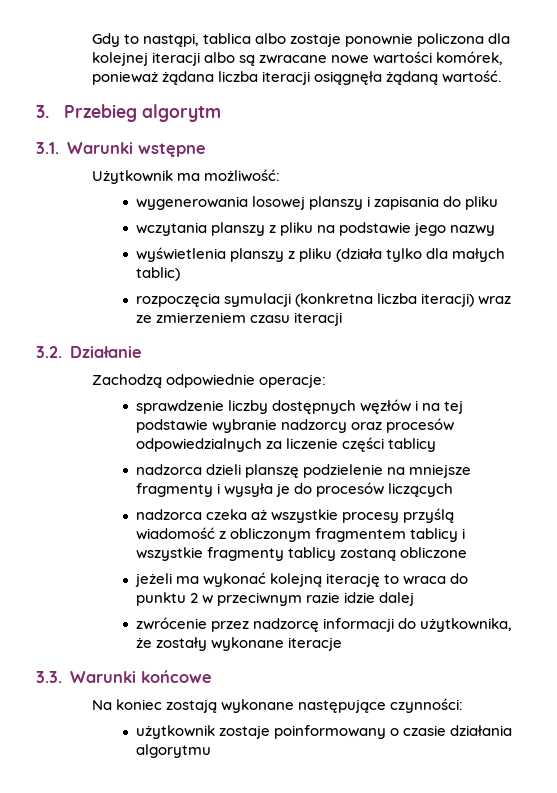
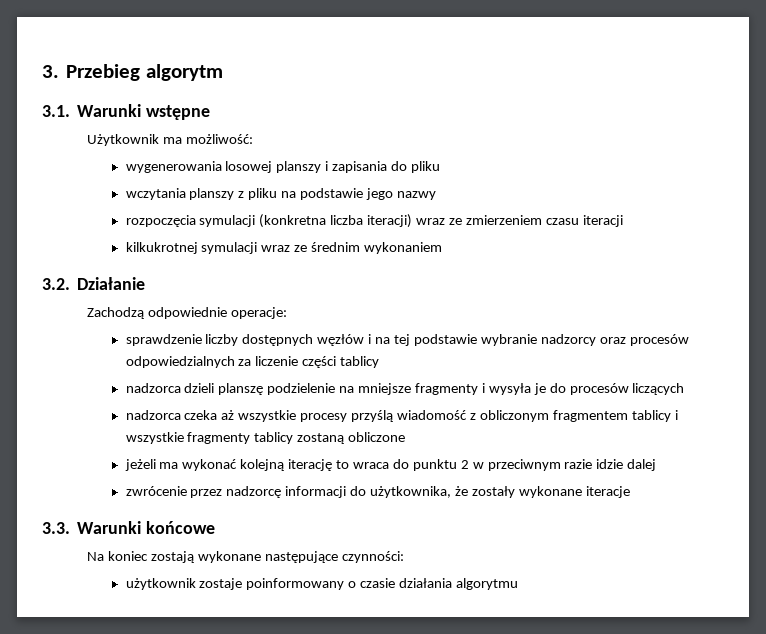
- Gdy to nastąpi, tablica albo zostaje ponownie policzona dla kolejnej iteracji albo są zwracane nowe wartości komórek, ponieważ żądana liczba iteracji osiągnęła żądaną wartość.
- wyświetlenia planszy z pliku (działa tylko dla małych tablic)
+ kilkukrotnej symulacji wraz ze średnim wykonaniem

